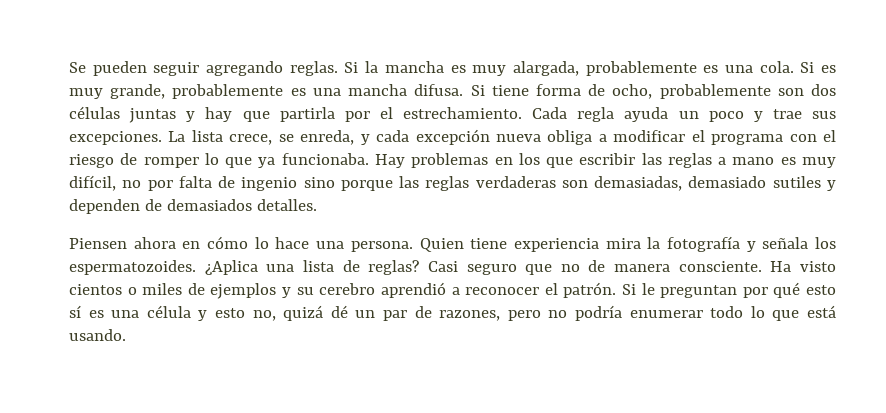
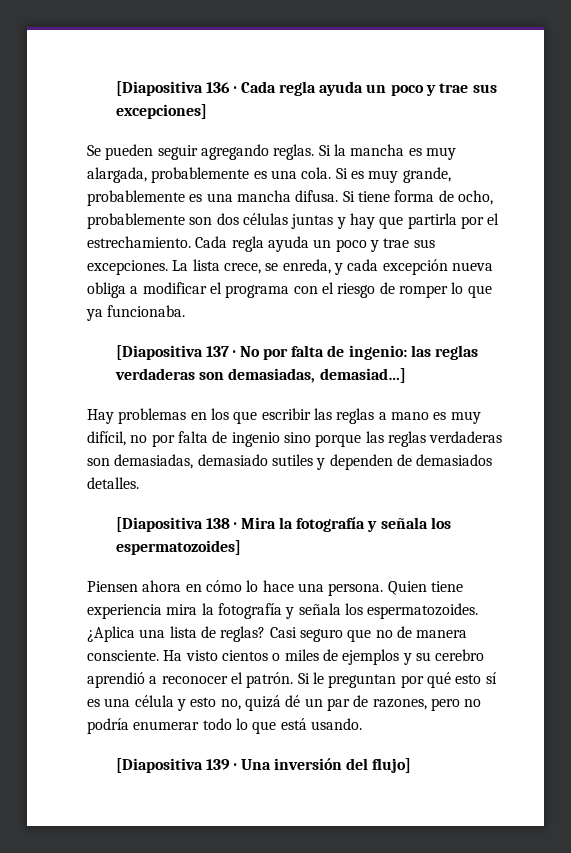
+ [Diapositiva 136 · Cada regla ayuda un poco y trae sus excepciones]
- La lista crece, se enreda, y cada excepción nueva obliga a modificar el programa con el riesgo de romper lo que ya funcionaba. Hay problemas en los que escribir las reglas a mano es muy difícil, no por falta de ingenio sino porque las reglas verdaderas son demasiadas, demasiado sutiles y dependen de demasiados detalles.
+ La lista crece, se enreda, y cada excepción nueva obliga a modificar el programa con el riesgo de romper lo que ya funcionaba.
+ [Diapositiva 137 · No por falta de ingenio: las reglas verdaderas son demasiadas, demasiad…]
+ Hay problemas en los que escribir las reglas a mano es muy difícil, no por falta de ingenio sino porque las reglas verdaderas son demasiadas, demasiado sutiles y dependen de demasiados detalles.
+ [Diapositiva 138 · Mira la fotografía y señala los espermatozoides]
+ [Diapositiva 139 · Una inversión del flujo]

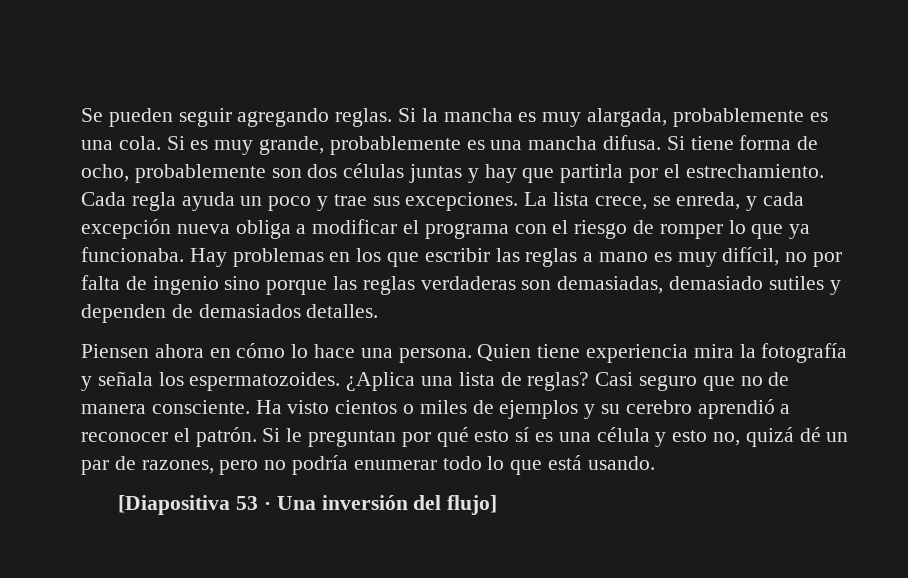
- [Diapositiva 136 · Cada regla ayuda un poco y trae sus excepciones]
- La lista crece, se enreda, y cada excepción nueva obliga a modificar el programa con el riesgo de romper lo que ya funcionaba.
- [Diapositiva 137 · No por falta de ingenio: las reglas verdaderas son demasiadas, demasiad…]
- Hay problemas en los que escribir las reglas a mano es muy difícil, no por falta de ingenio sino porque las reglas verdaderas son demasiadas, demasiado sutiles y dependen de demasiados detalles.
+ La lista crece, se enreda, y cada excepción nueva obliga a modificar el programa con el riesgo de romper lo que ya funcionaba. Hay problemas en los que escribir las reglas a mano es muy difícil, no por falta de ingenio sino porque las reglas verdaderas son demasiadas, demasiado sutiles y dependen de demasiados detalles.
- [Diapositiva 138 · Mira la fotografía y señala los espermatozoides]
- [Diapositiva 139 · Una inversión del flujo]
+ [Diapositiva 53 · Una inversión del flujo]

